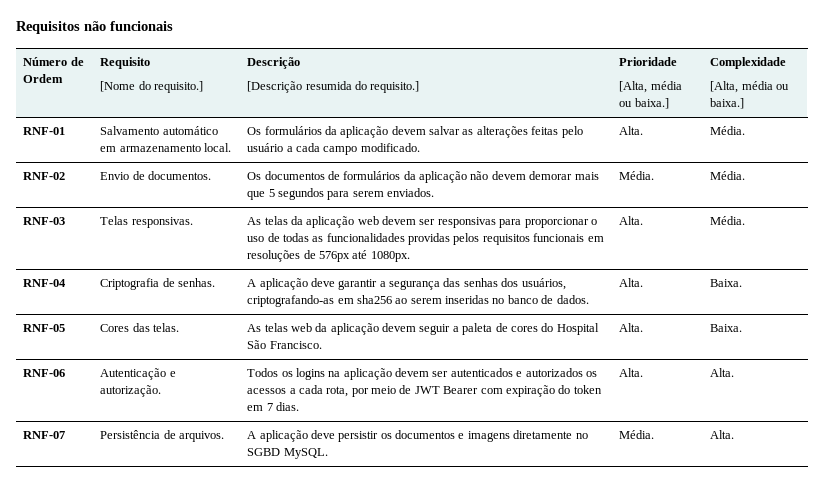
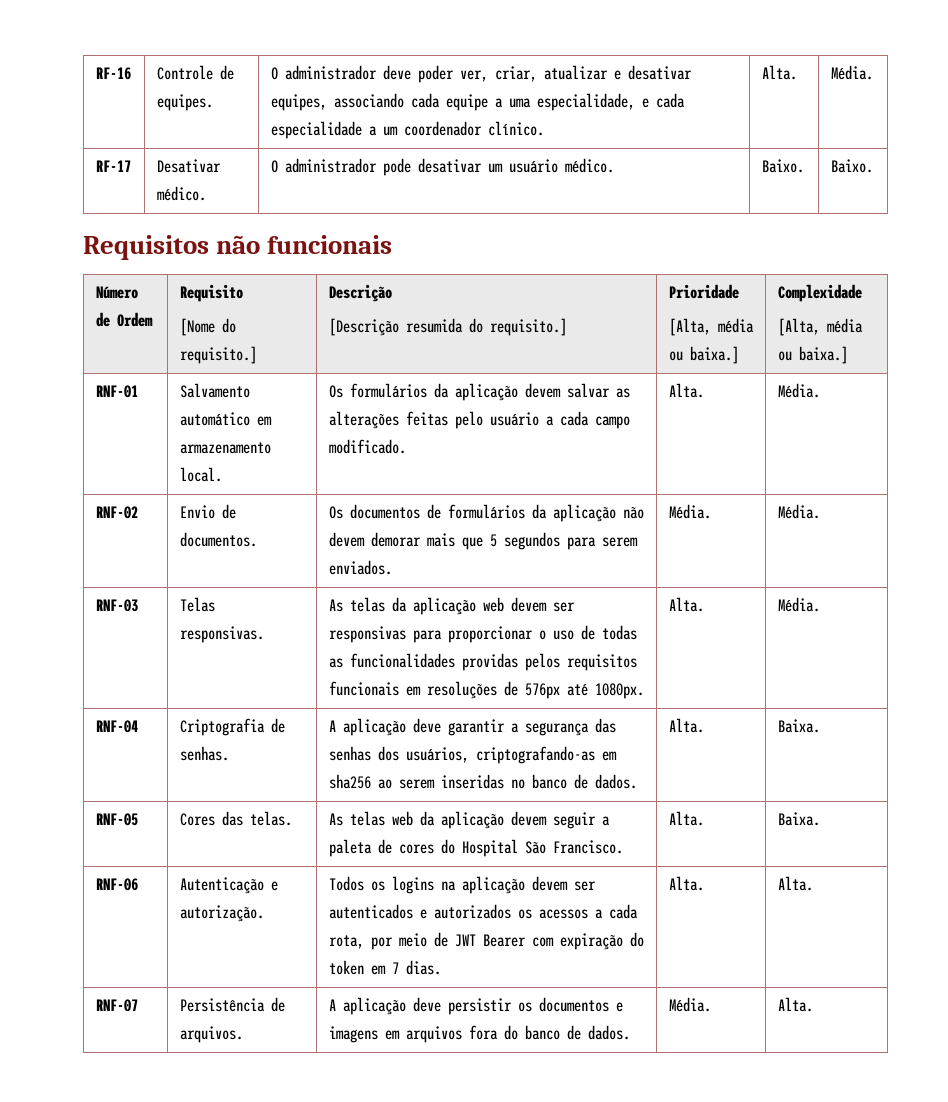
+ RF-16 | Controle de equipes. | O administrador deve poder ver, criar, atualizar e desativar equipes, associando cada equipe a uma especialidade, e cada especialidade a um coordenador clínico. | Alta. | Média.
+ RF-17 | Desativar médico. | O administrador pode desativar um usuário médico. | Baixo. | Baixo.
- RNF-07 | Persistência de arquivos. | A aplicação deve persistir os documentos e imagens diretamente no SGBD MySQL. | Média. | Alta.
+ RNF-07 | Persistência de arquivos. | A aplicação deve persistir os documentos e imagens em arquivos fora do banco de dados. | Média. | Alta.

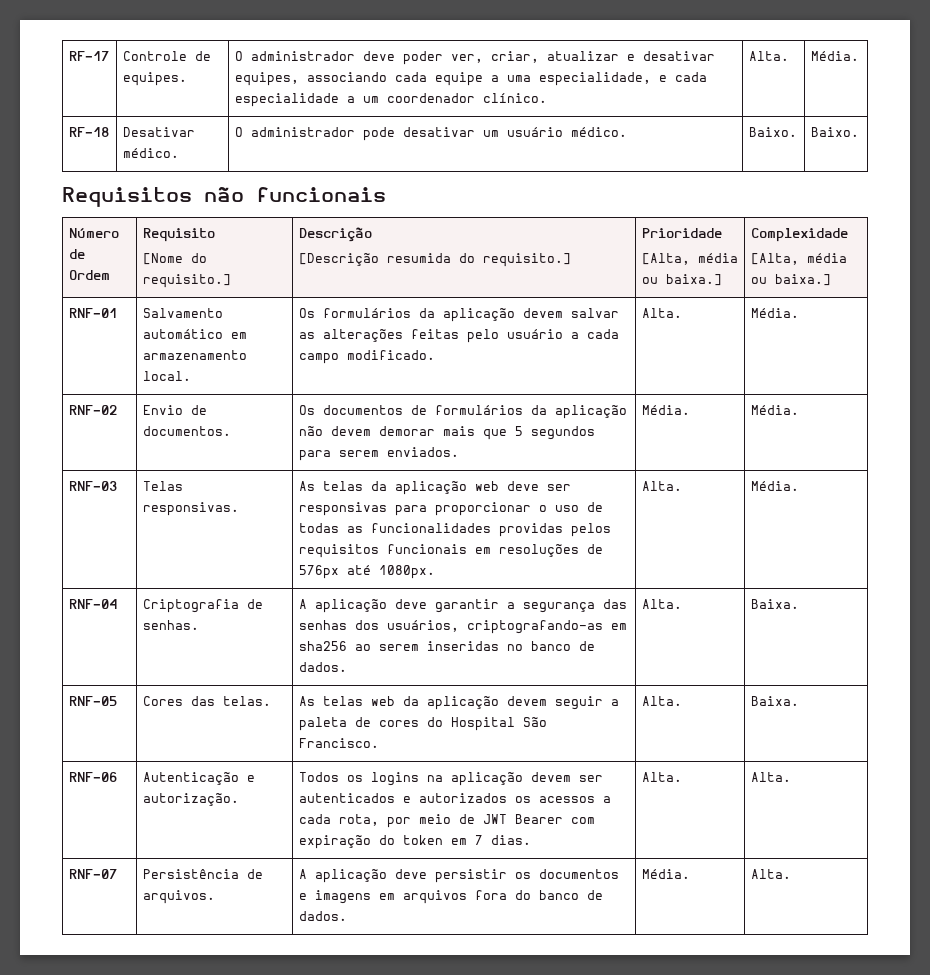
- RF-16 | Controle de equipes. | O administrador deve poder ver, criar, atualizar e desativar equipes, associando cada equipe a uma especialidade, e cada especialidade a um coordenador clínico. | Alta. | Média.
+ RF-17 | Controle de equipes. | O administrador deve poder ver, criar, atualizar e desativar equipes, associando cada equipe a uma especialidade, e cada especialidade a um coordenador clínico. | Alta. | Média.
- RF-17 | Desativar médico. | O administrador pode desativar um usuário médico. | Baixo. | Baixo.
+ RF-18 | Desativar médico. | O administrador pode desativar um usuário médico. | Baixo. | Baixo.
- RNF-03 | Telas responsivas. | As telas da aplicação web devem ser responsivas para proporcionar o uso de todas as funcionalidades providas pelos requisitos funcionais em resoluções de 576px até 1080px. | Alta. | Média.
+ RNF-03 | Telas responsivas. | As telas da aplicação web deve ser responsivas para proporcionar o uso de todas as funcionalidades providas pelos requisitos funcionais em resoluções de 576px até 1080px. | Alta. | Média.

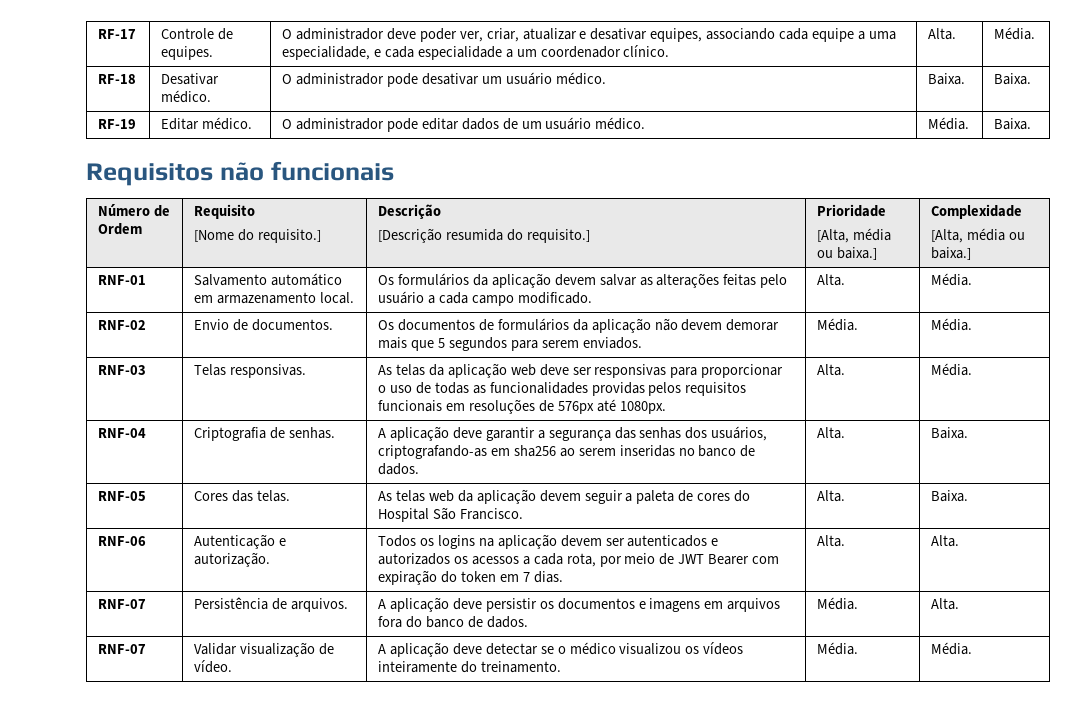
- RF-18 | Desativar médico. | O administrador pode desativar um usuário médico. | Baixo. | Baixo.
+ RF-18 | Desativar médico. | O administrador pode desativar um usuário médico. | Baixa. | Baixa.
+ RF-19 | Editar médico. | O administrador pode editar dados de um usuário médico. | Média. | Baixa.
+ RNF-07 | Validar visualização de vídeo. | A aplicação deve detectar se o médico visualizou os vídeos inteiramente do treinamento. | Média. | Média.

